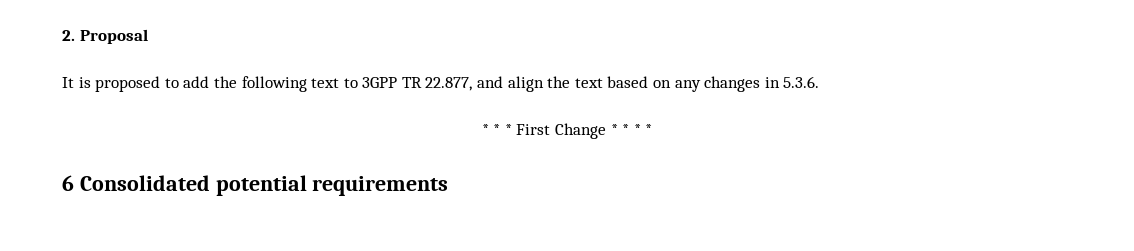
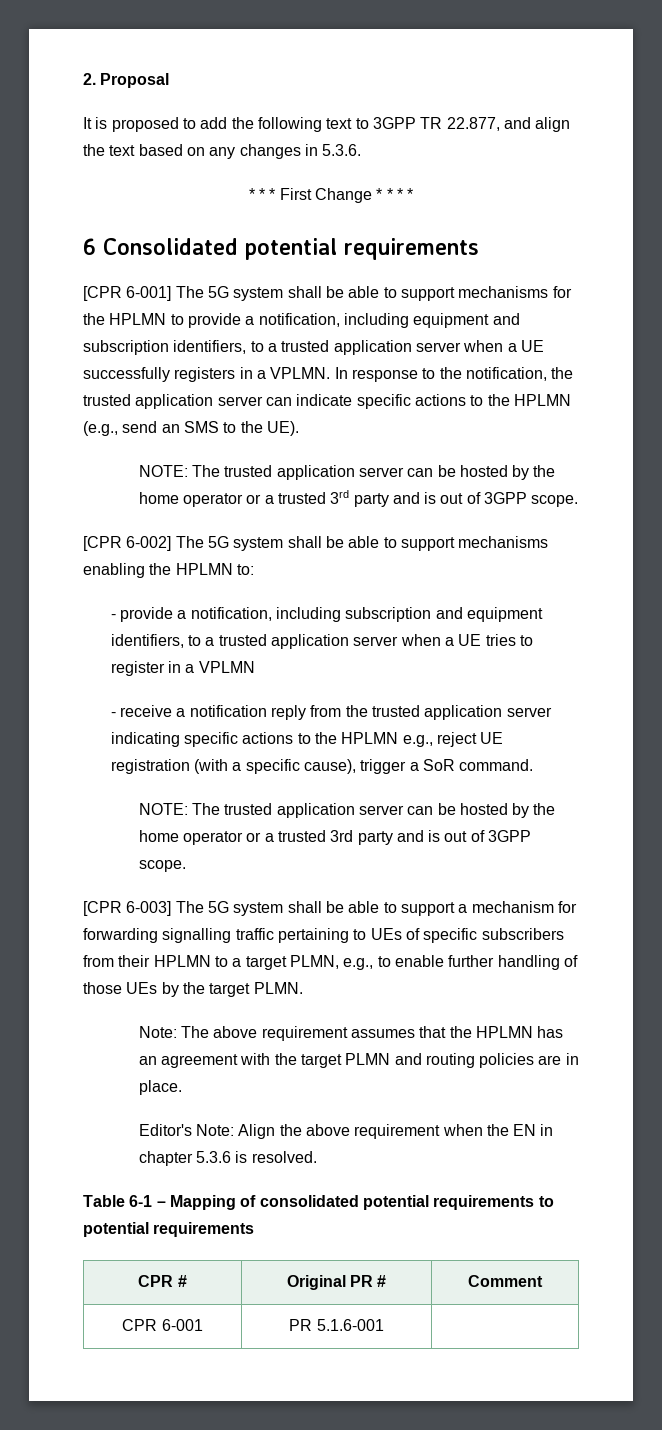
+ [CPR 6-001] The 5G system shall be able to support mechanisms for the HPLMN to provide a notification, including equipment and subscription identifiers, to a trusted application server when a UE successfully registers in a VPLMN. In response to the notification, the trusted application server can indicate specific actions to the HPLMN (e.g., send an SMS to the UE).
+ NOTE: The trusted application server can be hosted by the home operator or a trusted 3rd party and is out of 3GPP scope.
+ [CPR 6-002] The 5G system shall be able to support mechanisms enabling the HPLMN to:
+ - provide a notification, including subscription and equipment identifiers, to a trusted application server when a UE tries to register in a VPLMN
+ - receive a notification reply from the trusted application server indicating specific actions to the HPLMN e.g., reject UE registration (with a specific cause), trigger a SoR command.
+ NOTE: The trusted application server can be hosted by the home operator or a trusted 3rd party and is out of 3GPP scope.
+ [CPR 6-003] The 5G system shall be able to support a mechanism for forwarding signalling traffic pertaining to UEs of specific subscribers from their HPLMN to a target PLMN, e.g., to enable further handling of those UEs by the target PLMN.
+ Note: The above requirement assumes that the HPLMN has an agreement with the target PLMN and routing policies are in place.
+ Editor's Note: Align the above requirement when the EN in chapter 5.3.6 is resolved.
+ Table 6-1 – Mapping of consolidated potential requirements to potential requirements
+ CPR # | Original PR # | Comment
+ CPR 6-001 | PR 5.1.6-001 |

